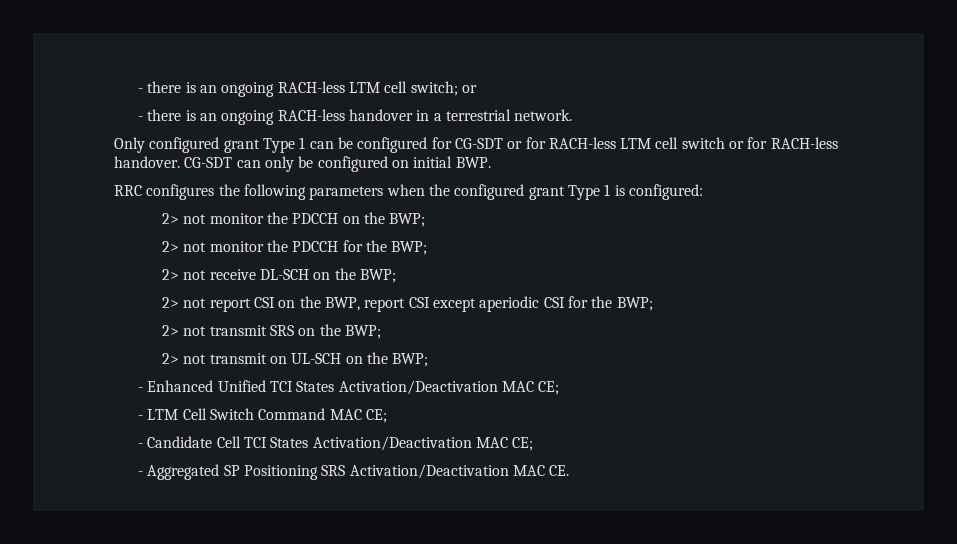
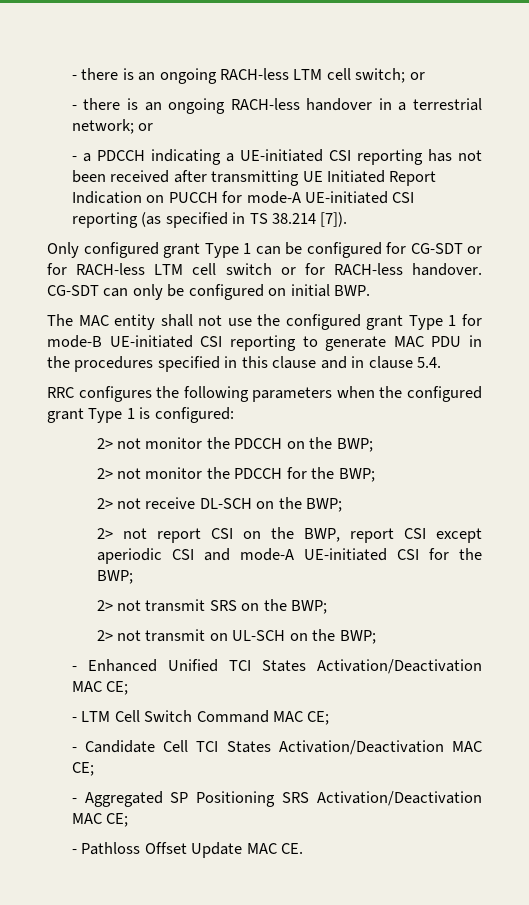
- - there is an ongoing RACH-less handover in a terrestrial network.
+ - there is an ongoing RACH-less handover in a terrestrial network; or
+ - a PDCCH indicating a UE-initiated CSI reporting has not been received after transmitting UE Initiated Report Indication on PUCCH for mode-A UE-initiated CSI reporting (as specified in TS 38.214 [7]).
+ The MAC entity shall not use the configured grant Type 1 for mode-B UE-initiated CSI reporting to generate MAC PDU in the procedures specified in this clause and in clause 5.4.
- 2> not report CSI on the BWP, report CSI except aperiodic CSI for the BWP;
+ 2> not report CSI on the BWP, report CSI except aperiodic CSI and mode-A UE-initiated CSI for the BWP;
- - Aggregated SP Positioning SRS Activation/Deactivation MAC CE.
+ - Aggregated SP Positioning SRS Activation/Deactivation MAC CE;
+ - Pathloss Offset Update MAC CE.

